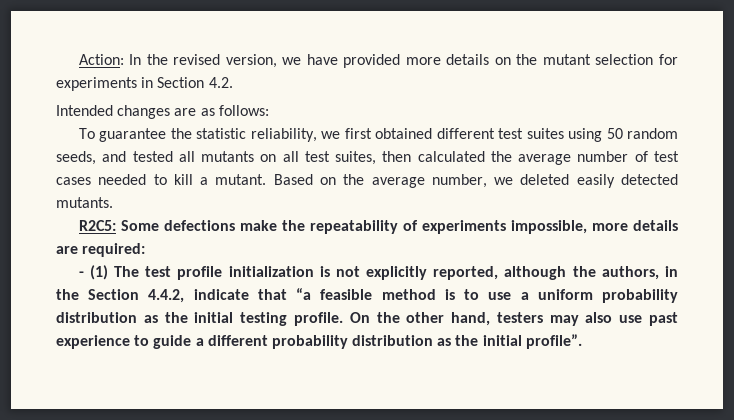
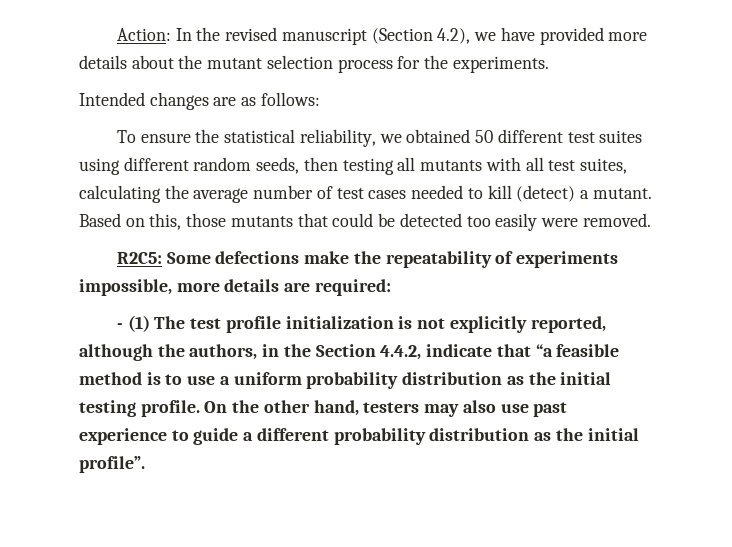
- Action: In the revised version, we have provided more details on the mutant selection for experiments in Section 4.2.
+ Action: In the revised manuscript (Section 4.2), we have provided more details about the mutant selection process for the experiments.
- To guarantee the statistic reliability, we first obtained different test suites using 50 random seeds, and tested all mutants on all test suites, then calculated the average number of test cases needed to kill a mutant.
+ To ensure the statistical reliability, we obtained 50 different test suites using different random seeds, then testing all mutants with all test suites, calculating the average number of test cases needed to kill (detect) a mutant.
- Based on the average number, we deleted easily detected mutants.
+ Based on this, those mutants that could be detected too easily were removed.

